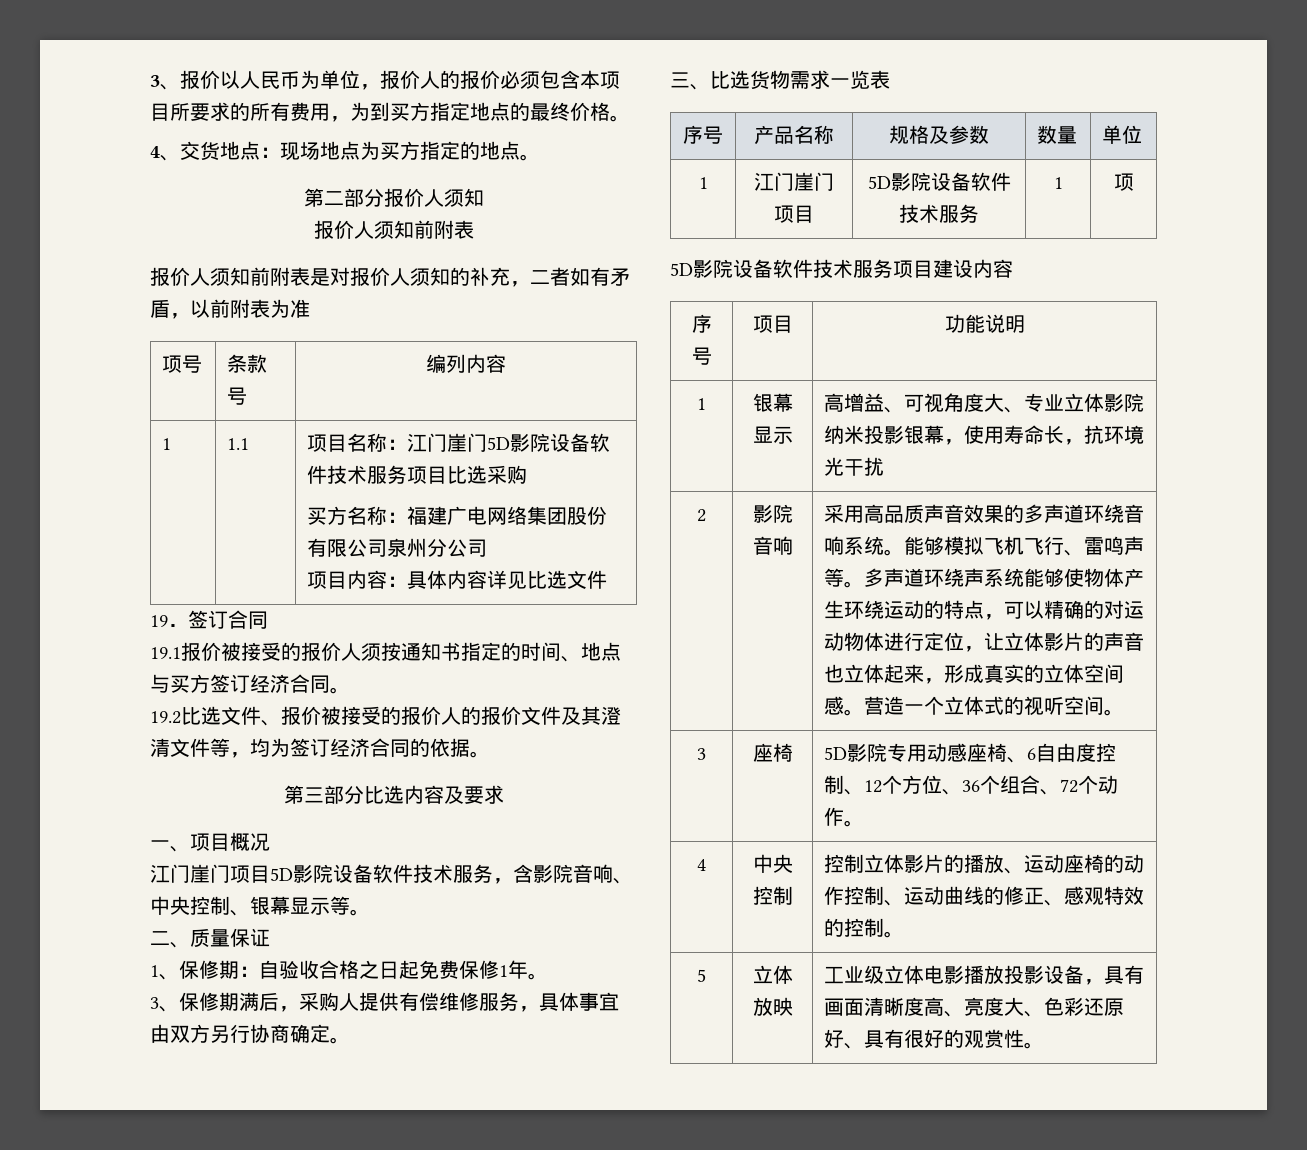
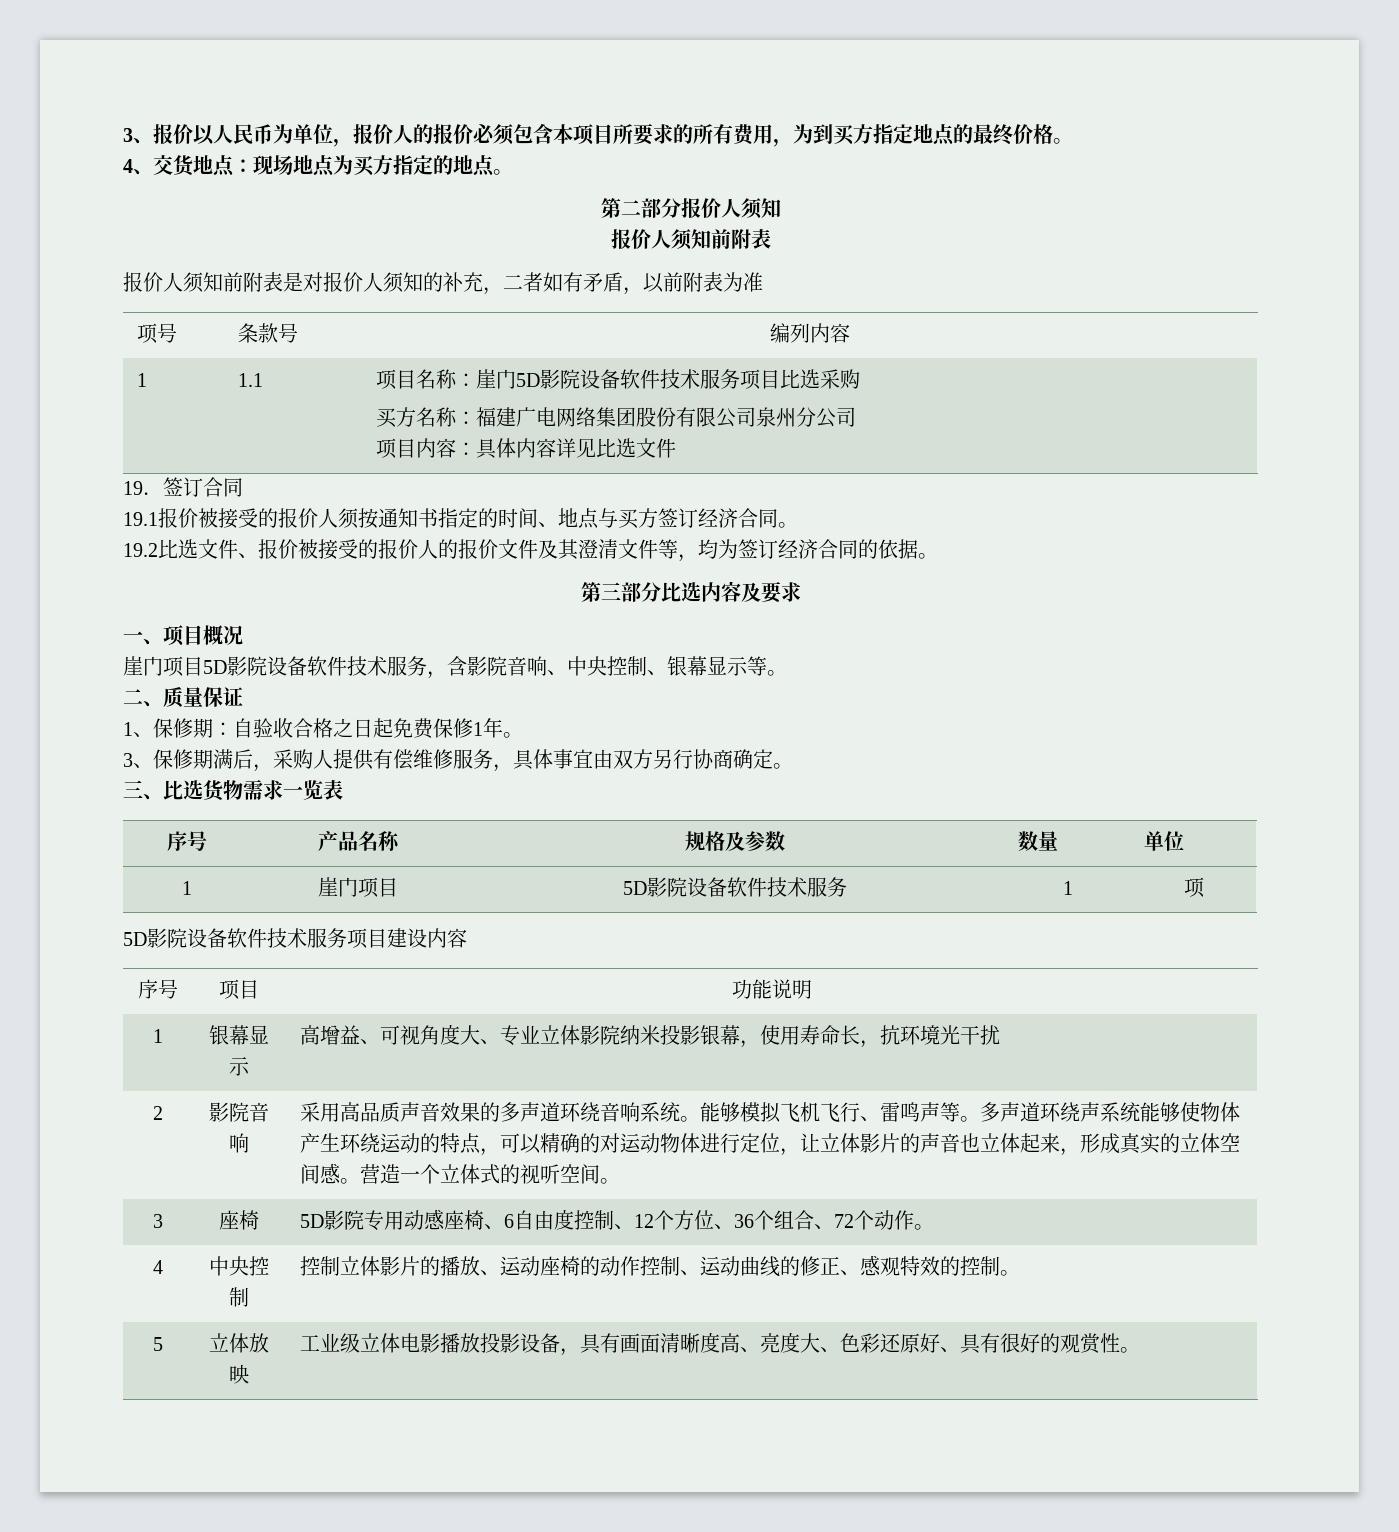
- 1 | 1.1 | 项目名称：江门崖门5D影院设备软件技术服务项目比选采购
+ 1 | 1.1 | 项目名称：崖门5D影院设备软件技术服务项目比选采购
- 江门崖门项目5D影院设备软件技术服务，含影院音响、中央控制、银幕显示等。
+ 崖门项目5D影院设备软件技术服务，含影院音响、中央控制、银幕显示等。
- 1 | 江门崖门项目 | 5D影院设备软件技术服务 | 1 | 项
+ 1 | 崖门项目 | 5D影院设备软件技术服务 | 1 | 项

